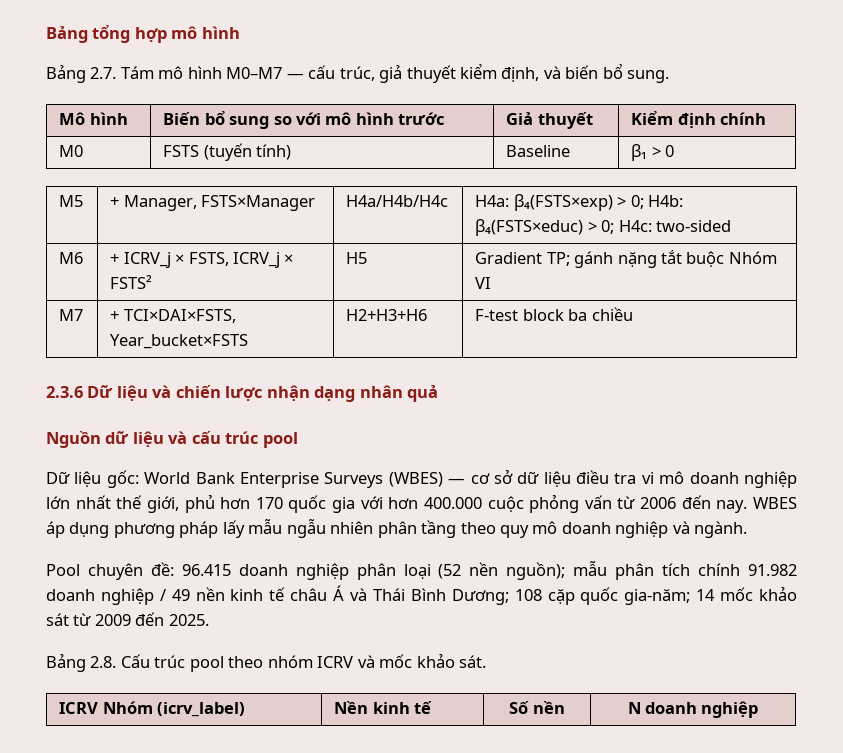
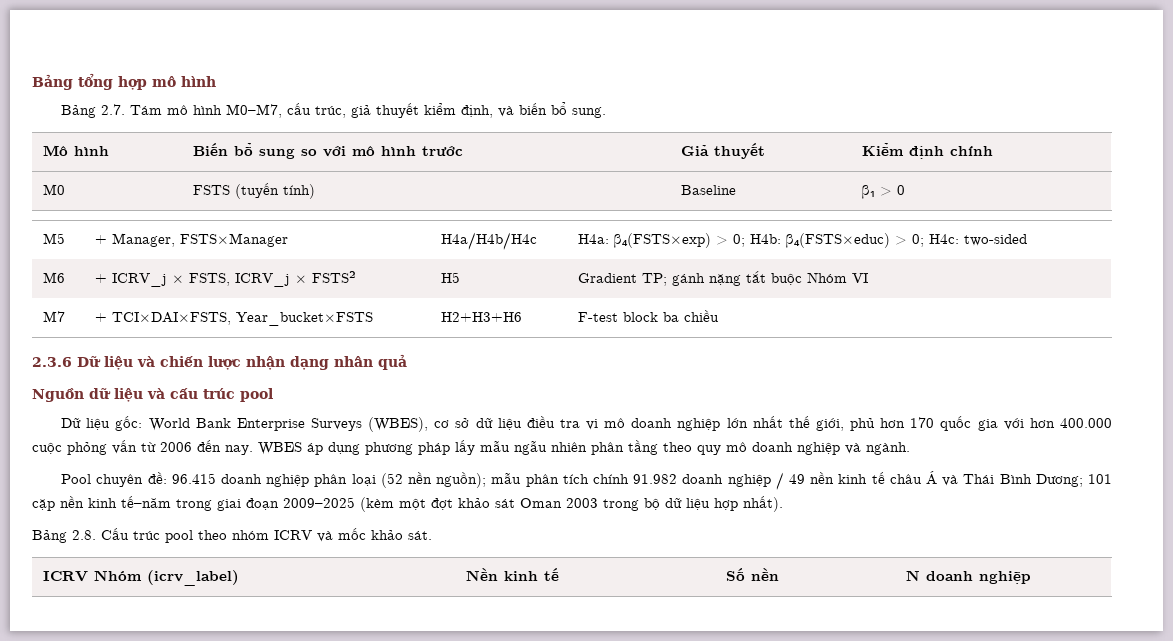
- Bảng 2.7. Tám mô hình M0–M7 — cấu trúc, giả thuyết kiểm định, và biến bổ sung.
+ Bảng 2.7. Tám mô hình M0–M7, cấu trúc, giả thuyết kiểm định, và biến bổ sung.
- Dữ liệu gốc: World Bank Enterprise Surveys (WBES) — cơ sở dữ liệu điều tra vi mô doanh nghiệp lớn nhất thế giới, phủ hơn 170 quốc gia với hơn 400.000 cuộc phỏng vấn từ 2006 đến nay.
+ Dữ liệu gốc: World Bank Enterprise Surveys (WBES), cơ sở dữ liệu điều tra vi mô doanh nghiệp lớn nhất thế giới, phủ hơn 170 quốc gia với hơn 400.000 cuộc phỏng vấn từ 2006 đến nay.
- Pool chuyên đề: 96.415 doanh nghiệp phân loại (52 nền nguồn); mẫu phân tích chính 91.982 doanh nghiệp / 49 nền kinh tế châu Á và Thái Bình Dương; 108 cặp quốc gia-năm; 14 mốc khảo sát từ 2009 đến 2025.
+ Pool chuyên đề: 96.415 doanh nghiệp phân loại (52 nền nguồn); mẫu phân tích chính 91.982 doanh nghiệp / 49 nền kinh tế châu Á và Thái Bình Dương; 101 cặp nền kinh tế–năm trong giai đoạn 2009–2025 (kèm một đợt khảo sát Oman 2003 trong bộ dữ liệu hợp nhất).

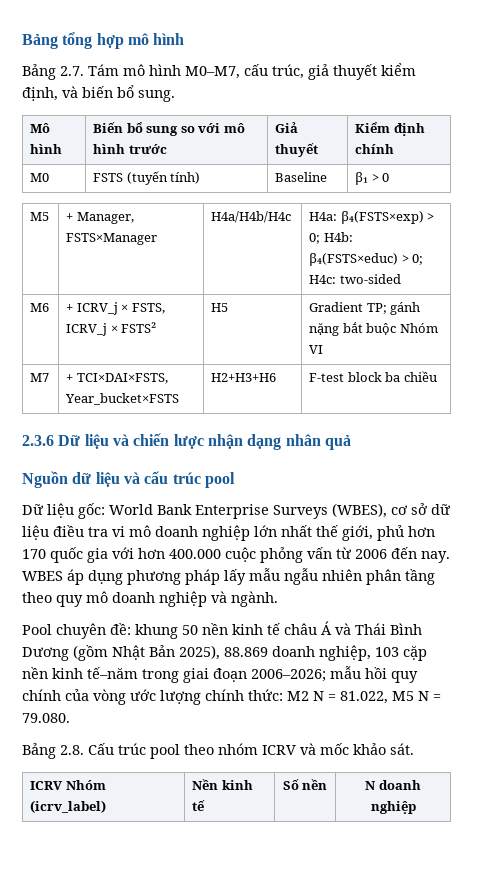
- M6 | + ICRV_j × FSTS, ICRV_j × FSTS² | H5 | Gradient TP; gánh nặng tắt buộc Nhóm VI
+ M6 | + ICRV_j × FSTS, ICRV_j × FSTS² | H5 | Gradient TP; gánh nặng bắt buộc Nhóm VI
- Pool chuyên đề: 96.415 doanh nghiệp phân loại (52 nền nguồn); mẫu phân tích chính 91.982 doanh nghiệp / 49 nền kinh tế châu Á và Thái Bình Dương; 101 cặp nền kinh tế–năm trong giai đoạn 2009–2025 (kèm một đợt khảo sát Oman 2003 trong bộ dữ liệu hợp nhất).
+ Pool chuyên đề: khung 50 nền kinh tế châu Á và Thái Bình Dương (gồm Nhật Bản 2025), 88.869 doanh nghiệp, 103 cặp nền kinh tế–năm trong giai đoạn 2006–2026; mẫu hồi quy chính của vòng ước lượng chính thức: M2 N = 81.022, M5 N = 79.080.

